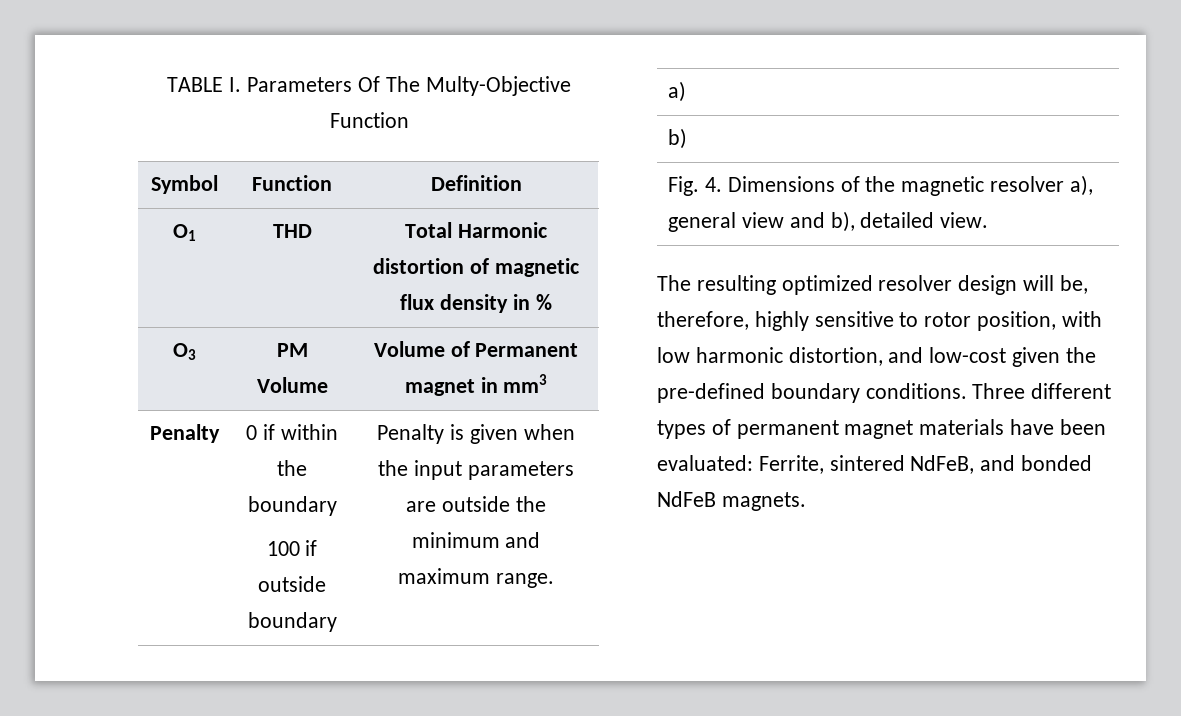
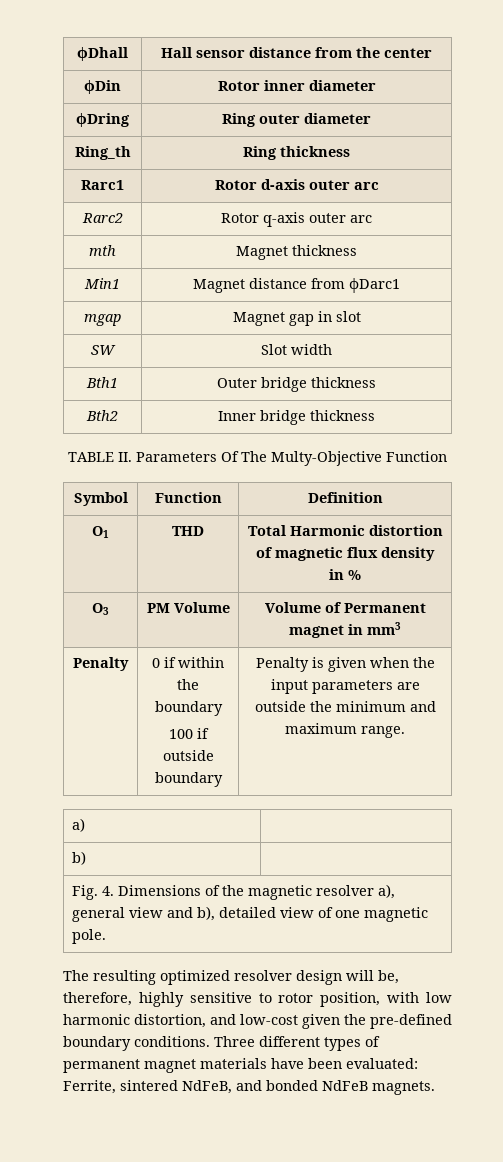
- TABLE I. Parameters Of The Multy-Objective Function
+ ϕDhall | Hall sensor distance from the center
+ ϕDin | Rotor inner diameter
+ ϕDring | Ring outer diameter
+ Ring_th | Ring thickness
+ Rarc1 | Rotor d-axis outer arc
+ Rarc2 | Rotor q-axis outer arc
+ mth | Magnet thickness
+ Min1 | Magnet distance from ϕDarc1
+ mgap | Magnet gap in slot
+ SW | Slot width
+ Bth1 | Outer bridge thickness
+ Bth2 | Inner bridge thickness
+ TABLE II. Parameters Of The Multy-Objective Function
- Fig. 4. Dimensions of the magnetic resolver a), general view and b), detailed view.
+ Fig. 4. Dimensions of the magnetic resolver a), general view and b), detailed view of one magnetic pole.

